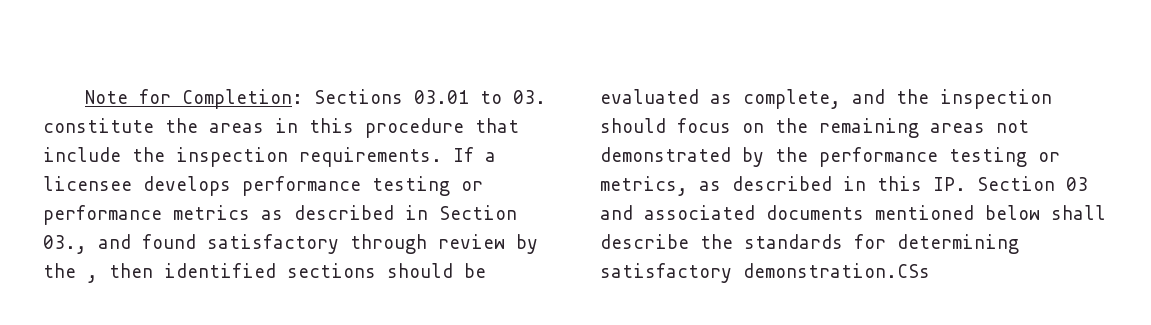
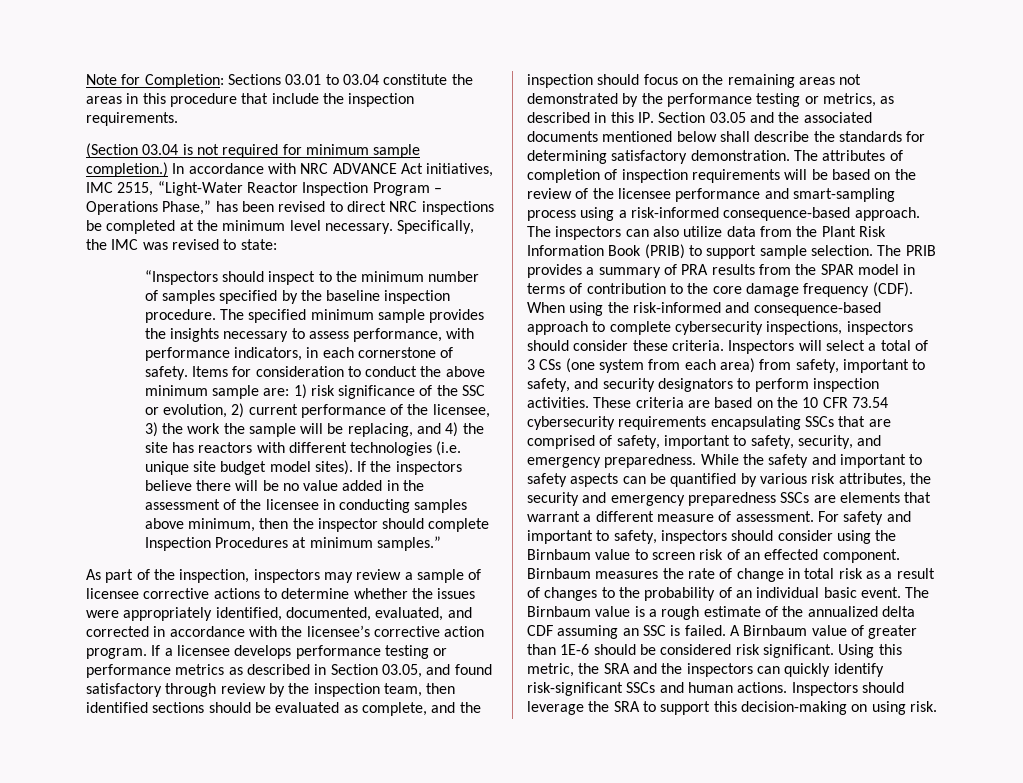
- Note for Completion: Sections 03.01 to 03. constitute the areas in this procedure that include the inspection requirements.
+ Note for Completion: Sections 03.01 to 03.04 constitute the areas in this procedure that include the inspection requirements.
+ (Section 03.04 is not required for minimum sample completion.) In accordance with NRC ADVANCE Act initiatives, IMC 2515, “Light-Water Reactor Inspection Program – Operations Phase,” has been revised to direct NRC inspections be completed at the minimum level necessary. Specifically, the IMC was revised to state:
+ “Inspectors should inspect to the minimum number of samples specified by the baseline inspection procedure. The specified minimum sample provides the insights necessary to assess performance, with performance indicators, in each cornerstone of safety. Items for consideration to conduct the above minimum sample are: 1) risk significance of the SSC or evolution, 2) current performance of the licensee, 3) the work the sample will be replacing, and 4) the site has reactors with different technologies (i.e. unique site budget model sites). If the inspectors believe there will be no value added in the assessment of the licensee in conducting samples above minimum, then the inspector should complete Inspection Procedures at minimum samples.”
+ As part of the inspection, inspectors may review a sample of licensee corrective actions to determine whether the issues were appropriately identified, documented, evaluated, and corrected in accordance with the licensee’s corrective action program.
- If a licensee develops performance testing or performance metrics as described in Section 03., and found satisfactory through review by the , then identified sections should be evaluated as complete, and the inspection should focus on the remaining areas not demonstrated by the performance testing or metrics, as described in this IP. Section 03 and associated documents mentioned below shall describe the standards for determining satisfactory demonstration.CSs
+ If a licensee develops performance testing or performance metrics as described in Section 03.05, and found satisfactory through review by the inspection team, then identified sections should be evaluated as complete, and the inspection should focus on the remaining areas not demonstrated by the performance testing or metrics, as described in this IP. Section 03.05 and the associated documents mentioned below shall describe the standards for determining satisfactory demonstration. The attributes of completion of inspection requirements will be based on the review of the licensee performance and smart-sampling process using a risk-informed consequence-based approach. The inspectors can also utilize data from the Plant Risk Information Book (PRIB) to support sample selection. The PRIB provides a summary of PRA results from the SPAR model in terms of contribution to the core damage frequency (CDF). When using the risk-informed and consequence-based approach to complete cybersecurity inspections, inspectors should consider these criteria. Inspectors will select a total of 3 CSs (one system from each area) from safety, important to safety, and security designators to perform inspection activities. These criteria are based on the 10 CFR 73.54 cybersecurity requirements encapsulating SSCs that are comprised of safety, important to safety, security, and emergency preparedness. While the safety and important to safety aspects can be quantified by various risk attributes, the security and emergency preparedness SSCs are elements that warrant a different measure of assessment. For safety and important to safety, inspectors should consider using the Birnbaum value to screen risk of an effected component. Birnbaum measures the rate of change in total risk as a result of changes to the probability of an individual basic event. The Birnbaum value is a rough estimate of the annualized delta CDF assuming an SSC is failed. A Birnbaum value of greater than 1E-6 should be considered risk significant. Using this metric, the SRA and the inspectors can quickly identify risk-significant SSCs and human actions. Inspectors should leverage the SRA to support this decision-making on using risk.

